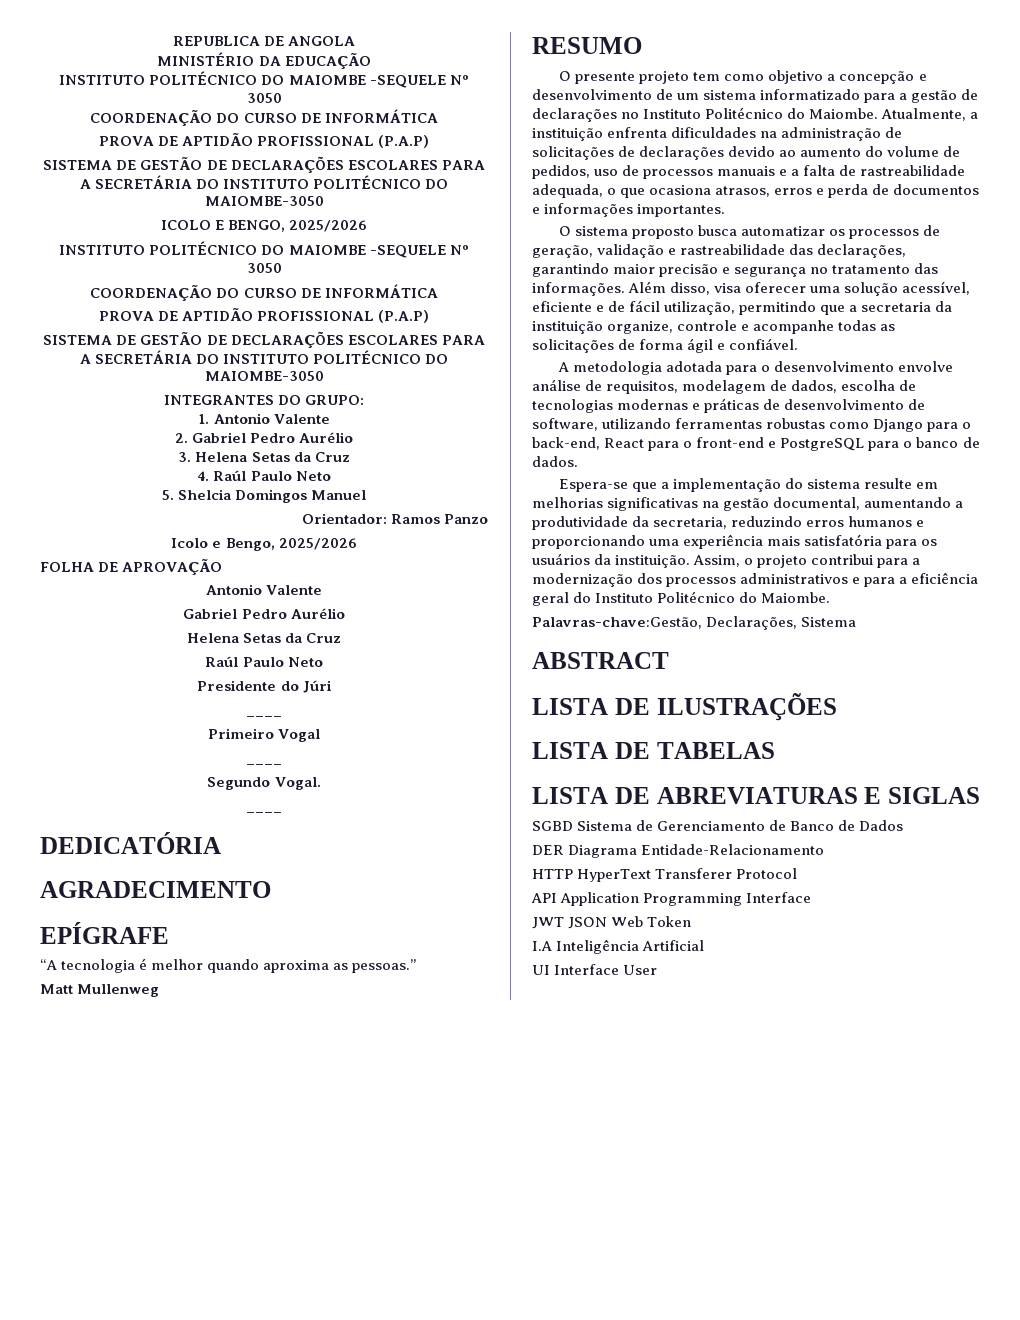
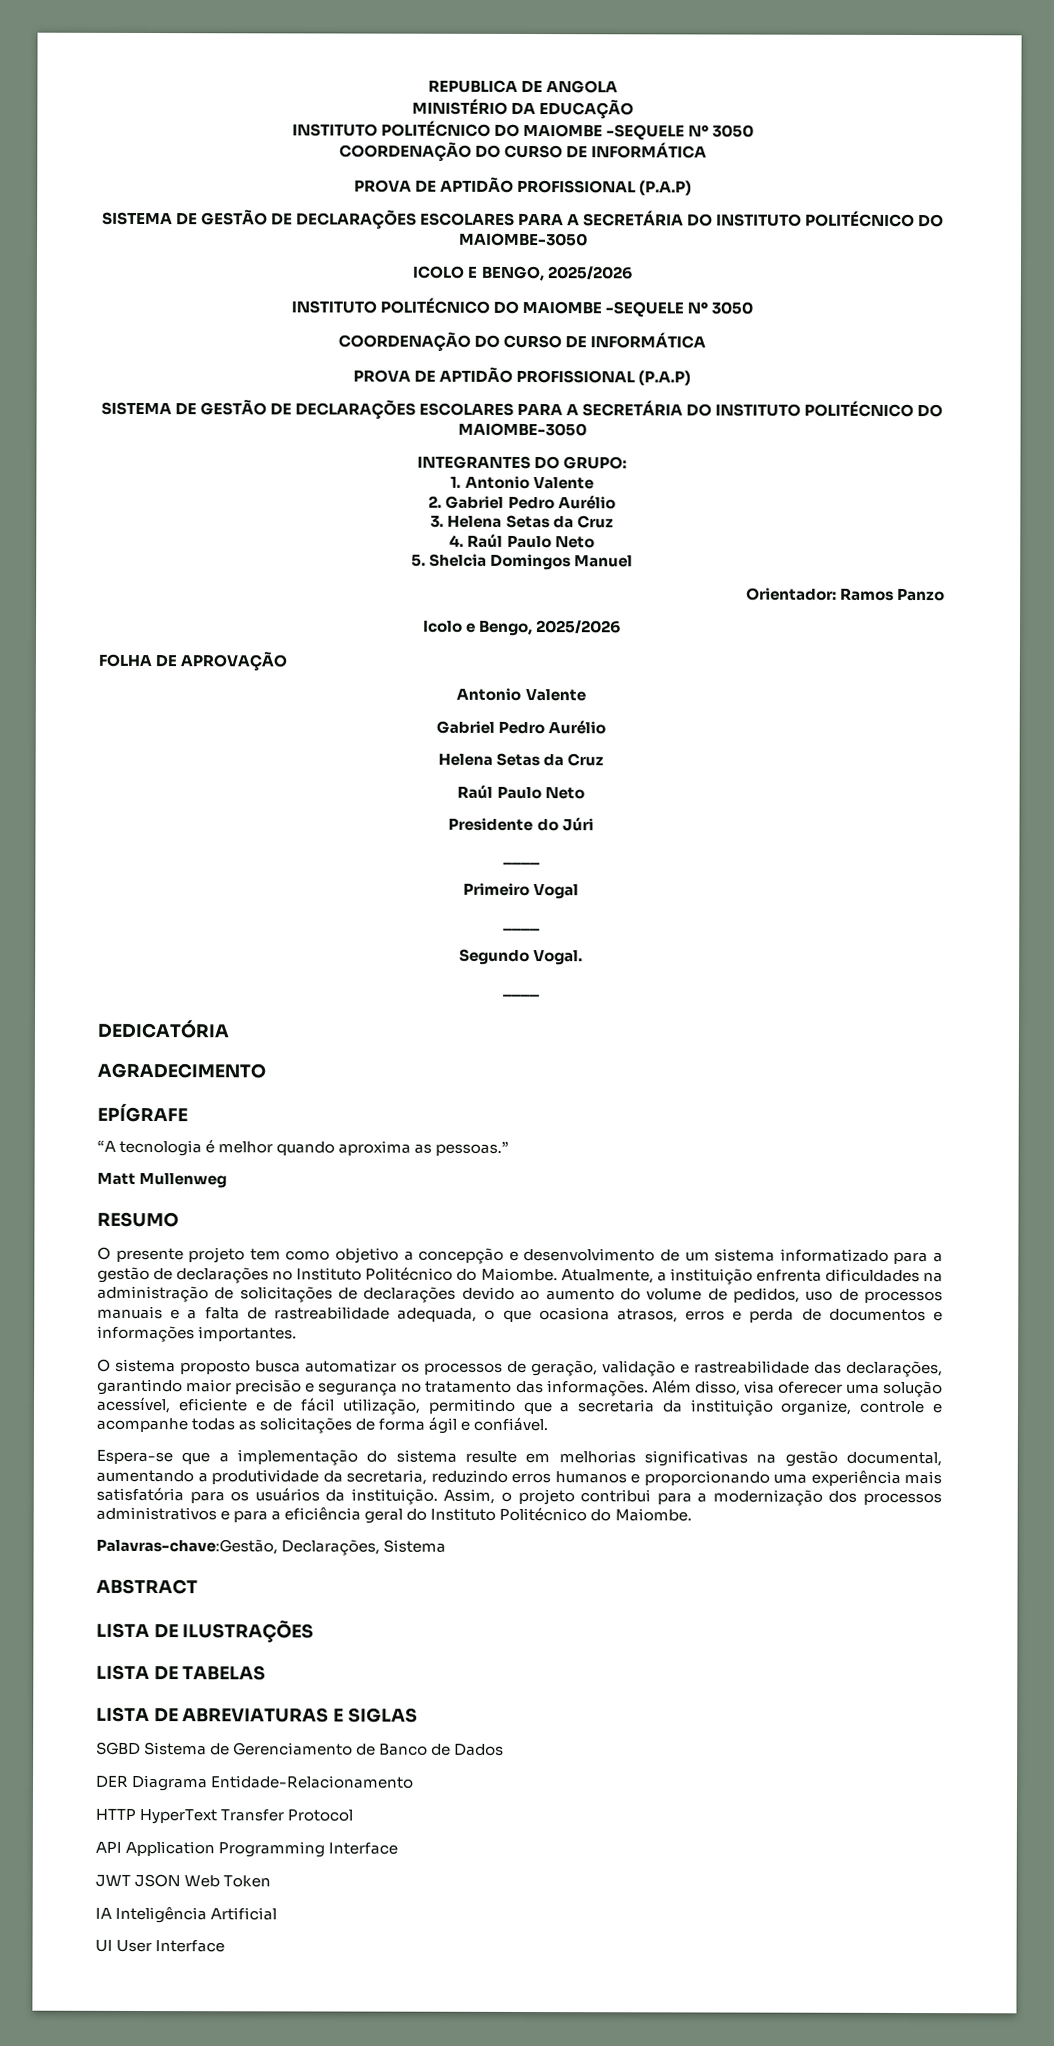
- A metodologia adotada para o desenvolvimento envolve análise de requisitos, modelagem de dados, escolha de tecnologias modernas e práticas de desenvolvimento de software, utilizando ferramentas robustas como Django para o back-end, React para o front-end e PostgreSQL para o banco de dados.
- HTTP HyperText Transferer Protocol
+ HTTP HyperText Transfer Protocol
- I.A Inteligência Artificial
+ IA Inteligência Artificial
- UI Interface User
+ UI User Interface

